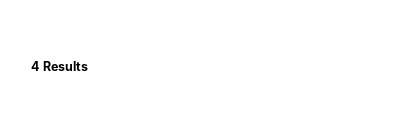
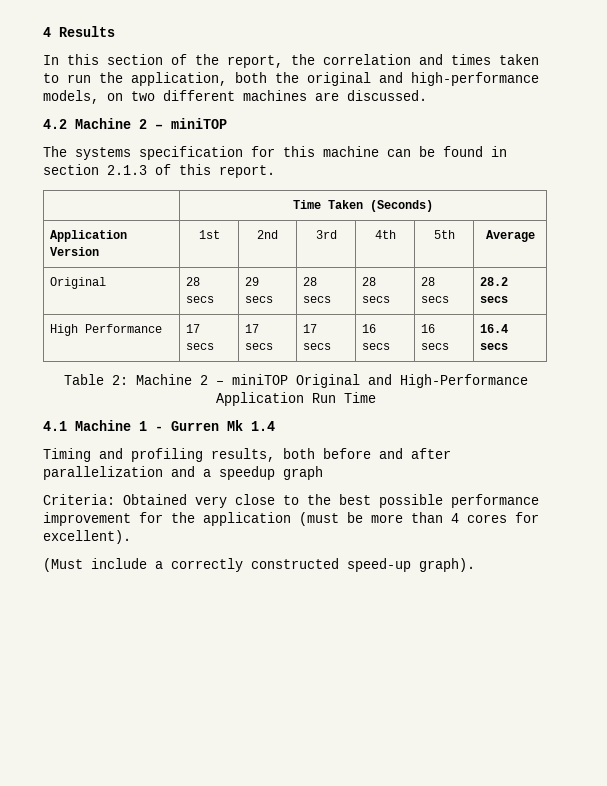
+ In this section of the report, the correlation and times taken to run the application, both the original and high-performance models, on two different machines are discussed.
+ 4.2 Machine 2 – miniTOP
+ The systems specification for this machine can be found in section 2.1.3 of this report.
+ | Time Taken (Seconds)
+ Application Version | 1st | 2nd | 3rd | 4th | 5th | Average
+ Original | 28 secs | 29 secs | 28 secs | 28 secs | 28 secs | 28.2 secs
+ High Performance | 17 secs | 17 secs | 17 secs | 16 secs | 16 secs | 16.4 secs
+ Table 2: Machine 2 – miniTOP Original and High-Performance Application Run Time
+ 4.1 Machine 1 - Gurren Mk 1.4
+ Timing and profiling results, both before and after parallelization and a speedup graph
+ Criteria: Obtained very close to the best possible performance improvement for the application (must be more than 4 cores for excellent).
+ (Must include a correctly constructed speed-up graph).

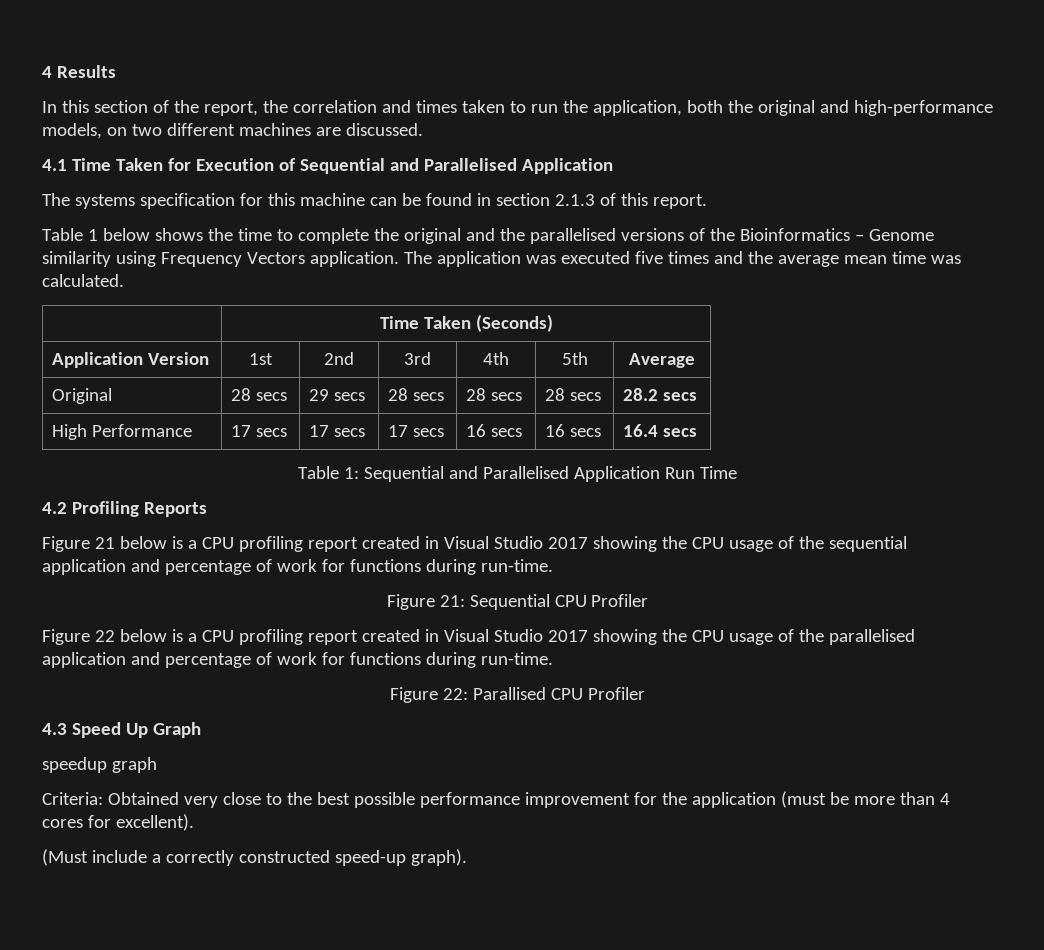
- 4.2 Machine 2 – miniTOP
+ 4.1 Time Taken for Execution of Sequential and Parallelised Application
+ Table 1 below shows the time to complete the original and the parallelised versions of the Bioinformatics – Genome similarity using Frequency Vectors application. The application was executed five times and the average mean time was calculated.
- Table 2: Machine 2 – miniTOP Original and High-Performance Application Run Time
- 4.1 Machine 1 - Gurren Mk 1.4
- Timing and profiling results, both before and after parallelization and a speedup graph
+ Table 1: Sequential and Parallelised Application Run Time
+ 4.2 Profiling Reports
+ Figure 21 below is a CPU profiling report created in Visual Studio 2017 showing the CPU usage of the sequential application and percentage of work for functions during run-time.
+ Figure 21: Sequential CPU Profiler
+ Figure 22 below is a CPU profiling report created in Visual Studio 2017 showing the CPU usage of the parallelised application and percentage of work for functions during run-time.
+ Figure 22: Parallised CPU Profiler
+ 4.3 Speed Up Graph
+ speedup graph

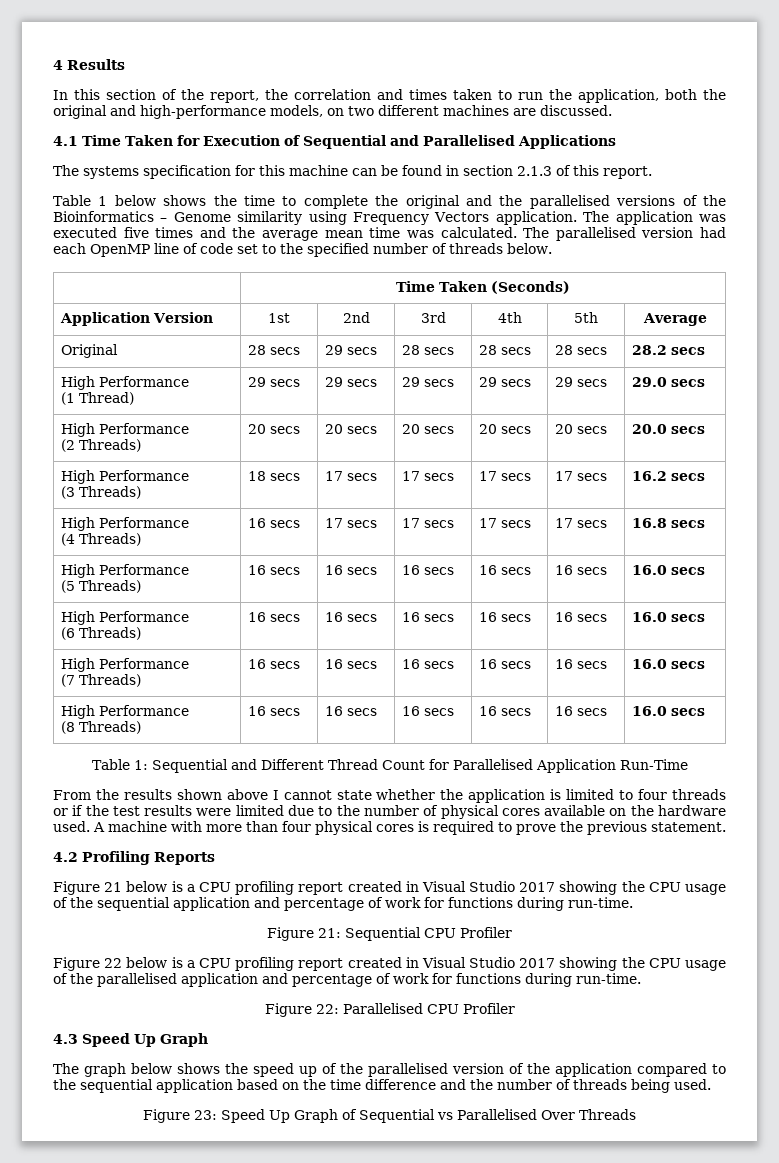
- 4.1 Time Taken for Execution of Sequential and Parallelised Application
+ 4.1 Time Taken for Execution of Sequential and Parallelised Applications
+ The parallelised version had each OpenMP line of code set to the specified number of threads below.
  Original | 28 secs | 29 secs | 28 secs | 28 secs | 28 secs | 28.2 secs
- High Performance | 17 secs | 17 secs | 17 secs | 16 secs | 16 secs | 16.4 secs
+ High Performance
+ (1 Thread) | 29 secs | 29 secs | 29 secs | 29 secs | 29 secs | 29.0 secs
+ High Performance
+ (2 Threads) | 20 secs | 20 secs | 20 secs | 20 secs | 20 secs | 20.0 secs
+ High Performance
+ (3 Threads) | 18 secs | 17 secs | 17 secs | 17 secs | 17 secs | 16.2 secs
+ High Performance
+ (4 Threads) | 16 secs | 17 secs | 17 secs | 17 secs | 17 secs | 16.8 secs
+ High Performance
+ (5 Threads) | 16 secs | 16 secs | 16 secs | 16 secs | 16 secs | 16.0 secs
+ High Performance
+ (6 Threads) | 16 secs | 16 secs | 16 secs | 16 secs | 16 secs | 16.0 secs
+ High Performance
+ (7 Threads) | 16 secs | 16 secs | 16 secs | 16 secs | 16 secs | 16.0 secs
+ High Performance
+ (8 Threads) | 16 secs | 16 secs | 16 secs | 16 secs | 16 secs | 16.0 secs
- Table 1: Sequential and Parallelised Application Run Time
+ Table 1: Sequential and Different Thread Count for Parallelised Application Run-Time
+ From the results shown above I cannot state whether the application is limited to four threads or if the test results were limited due to the number of physical cores available on the hardware used. A machine with more than four physical cores is required to prove the previous statement.
- Figure 22: Parallised CPU Profiler
+ Figure 22: Parallelised CPU Profiler
- speedup graph
- Criteria: Obtained very close to the best possible performance improvement for the application (must be more than 4 cores for excellent).
- (Must include a correctly constructed speed-up graph).
+ The graph below shows the speed up of the parallelised version of the application compared to the sequential application based on the time difference and the number of threads being used.
+ Figure 23: Speed Up Graph of Sequential vs Parallelised Over Threads

